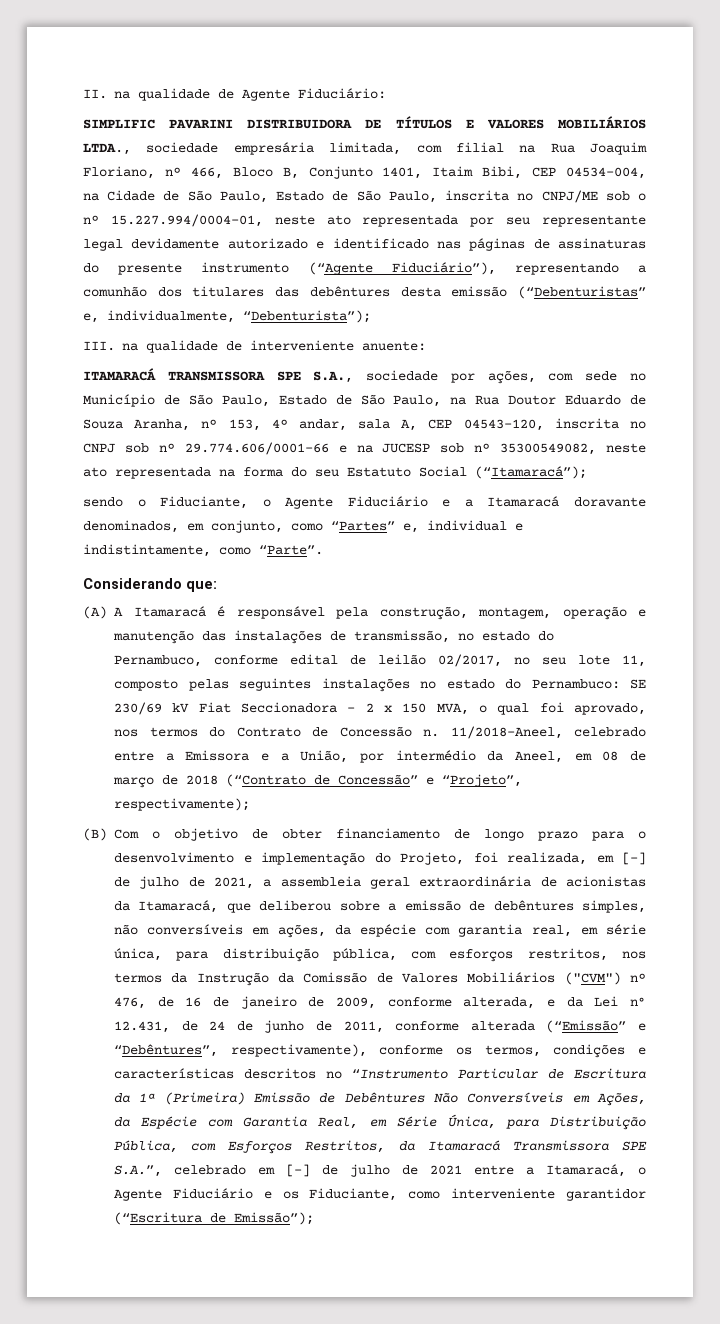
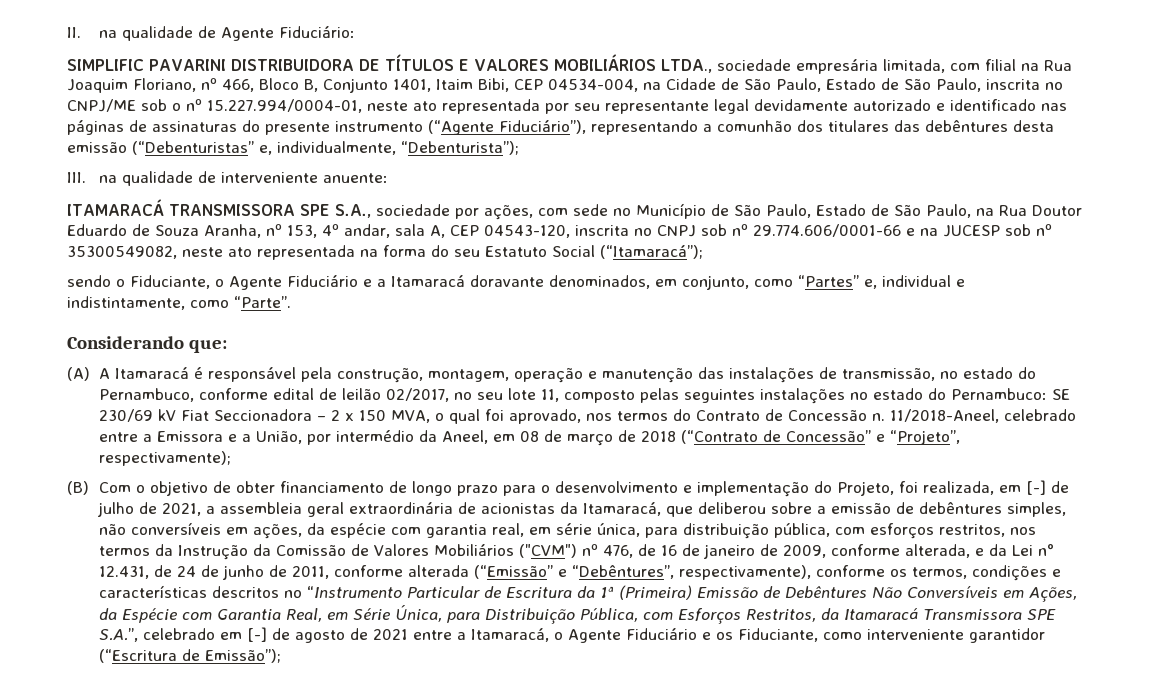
- (B) Com o objetivo de obter financiamento de longo prazo para o desenvolvimento e implementação do Projeto, foi realizada, em [-] de julho de 2021, a assembleia geral extraordinária de acionistas da Itamaracá, que deliberou sobre a emissão de debêntures simples, não conversíveis em ações, da espécie com garantia real, em série única, para distribuição pública, com esforços restritos, nos termos da Instrução da Comissão de Valores Mobiliários ("CVM") nº 476, de 16 de janeiro de 2009, conforme alterada, e da Lei n° 12.431, de 24 de junho de 2011, conforme alterada (“Emissão” e “Debêntures”, respectivamente), conforme os termos, condições e características descritos no “Instrumento Particular de Escritura da 1ª (Primeira) Emissão de Debêntures Não Conversíveis em Ações, da Espécie com Garantia Real, em Série Única, para Distribuição Pública, com Esforços Restritos, da Itamaracá Transmissora SPE S.A.”, celebrado em [-] de julho de 2021 entre a Itamaracá, o Agente Fiduciário e os Fiduciante, como interveniente garantidor (“Escritura de Emissão”);
+ (B) Com o objetivo de obter financiamento de longo prazo para o desenvolvimento e implementação do Projeto, foi realizada, em [-] de julho de 2021, a assembleia geral extraordinária de acionistas da Itamaracá, que deliberou sobre a emissão de debêntures simples, não conversíveis em ações, da espécie com garantia real, em série única, para distribuição pública, com esforços restritos, nos termos da Instrução da Comissão de Valores Mobiliários ("CVM") nº 476, de 16 de janeiro de 2009, conforme alterada, e da Lei n° 12.431, de 24 de junho de 2011, conforme alterada (“Emissão” e “Debêntures”, respectivamente), conforme os termos, condições e características descritos no “Instrumento Particular de Escritura da 1ª (Primeira) Emissão de Debêntures Não Conversíveis em Ações, da Espécie com Garantia Real, em Série Única, para Distribuição Pública, com Esforços Restritos, da Itamaracá Transmissora SPE S.A.”, celebrado em [-] de agosto de 2021 entre a Itamaracá, o Agente Fiduciário e os Fiduciante, como interveniente garantidor (“Escritura de Emissão”);

